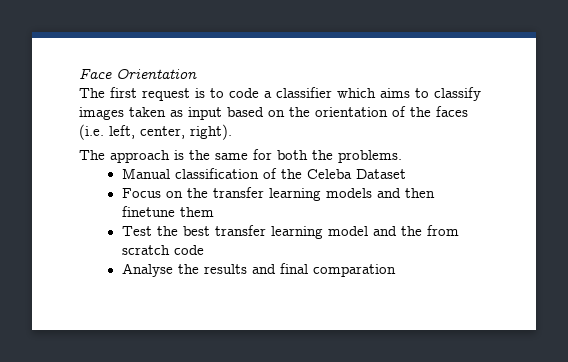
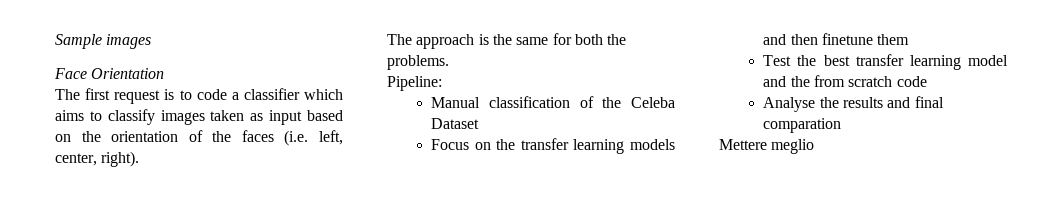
+ Sample images
+ Pipeline:
+ Mettere meglio

